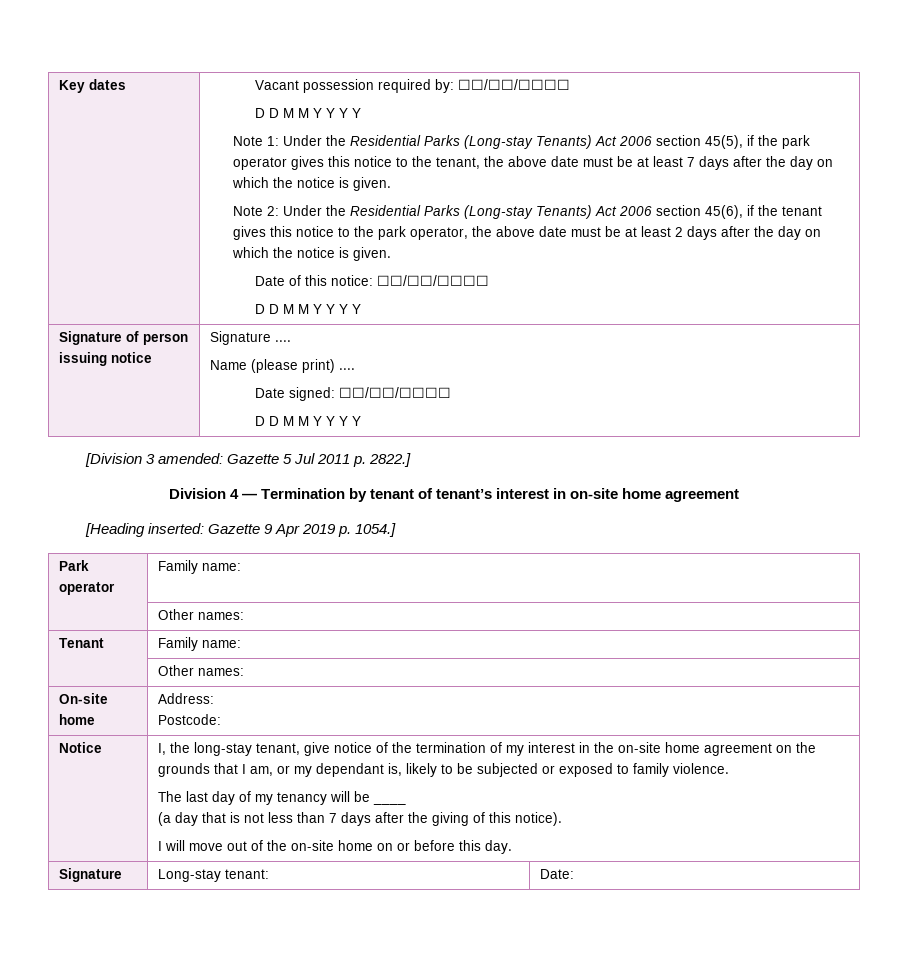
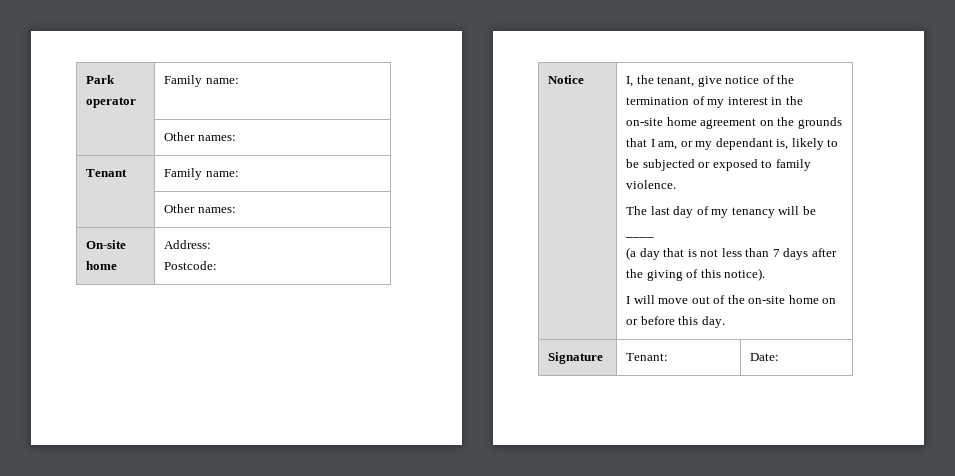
- Key dates | Vacant possession required by: ☐☐/☐☐/☐☐☐☐
- D D M M Y Y Y Y
- Note 1: Under the Residential Parks (Long-stay Tenants) Act 2006 section 45(5), if the park operator gives this notice to the tenant, the above date must be at least 7 days after the day on which the notice is given.
- Note 2: Under the Residential Parks (Long-stay Tenants) Act 2006 section 45(6), if the tenant gives this notice to the park operator, the above date must be at least 2 days after the day on which the notice is given.
- Date of this notice: ☐☐/☐☐/☐☐☐☐
- D D M M Y Y Y Y
- Signature of person issuing notice | Signature ....
- Name (please print) ....
- Date signed: ☐☐/☐☐/☐☐☐☐
- D D M M Y Y Y Y
- [Division 3 amended: Gazette 5 Jul 2011 p. 2822.]
- Division 4 — Termination by tenant of tenant’s interest in on-site home agreement
- [Heading inserted: Gazette 9 Apr 2019 p. 1054.]
- I, the long-stay tenant, give notice of the termination of my interest in the on-site home agreement on the grounds that I am, or my dependant is, likely to be subjected or exposed to family violence.
+ I, the tenant, give notice of the termination of my interest in the on-site home agreement on the grounds that I am, or my dependant is, likely to be subjected or exposed to family violence.
- Signature | Long-stay tenant: | Date:
+ Signature | Tenant: | Date:

